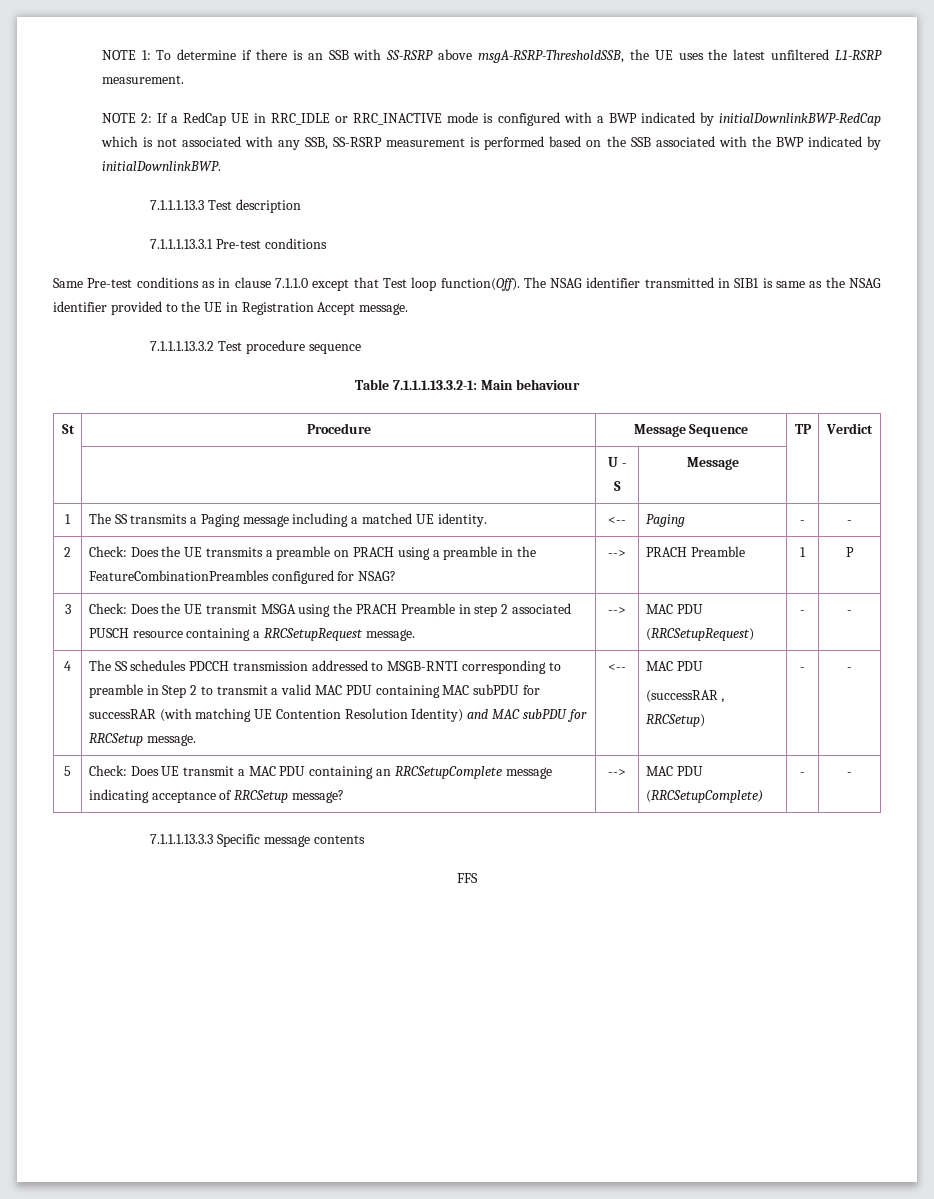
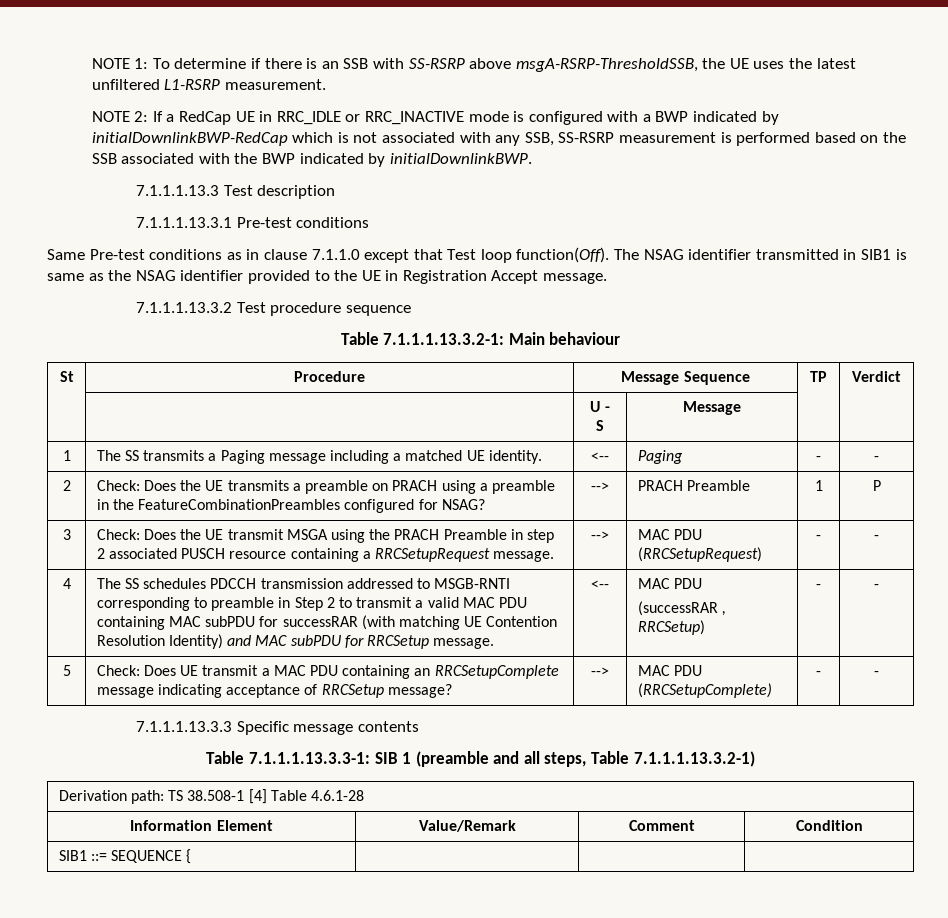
- FFS
+ Table 7.1.1.1.13.3.3-1: SIB 1 (preamble and all steps, Table 7.1.1.1.13.3.2-1)
+ Derivation path: TS 38.508-1 [4] Table 4.6.1-28
+ Information Element | Value/Remark | Comment | Condition
+ SIB1 ::= SEQUENCE { | | |

